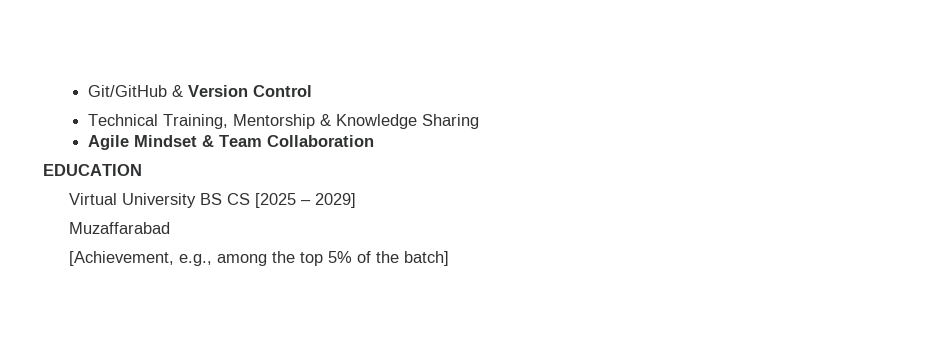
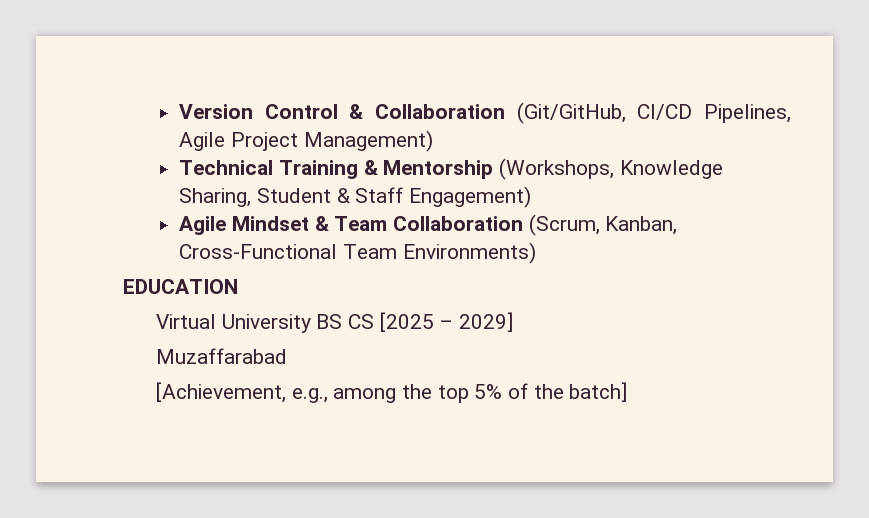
- Git/GitHub & Version Control
- Technical Training, Mentorship & Knowledge Sharing
+ Version Control & Collaboration (Git/GitHub, CI/CD Pipelines, Agile Project Management)
+ Technical Training & Mentorship (Workshops, Knowledge Sharing, Student & Staff Engagement)
- Agile Mindset & Team Collaboration
+ Agile Mindset & Team Collaboration (Scrum, Kanban, Cross-Functional Team Environments)

